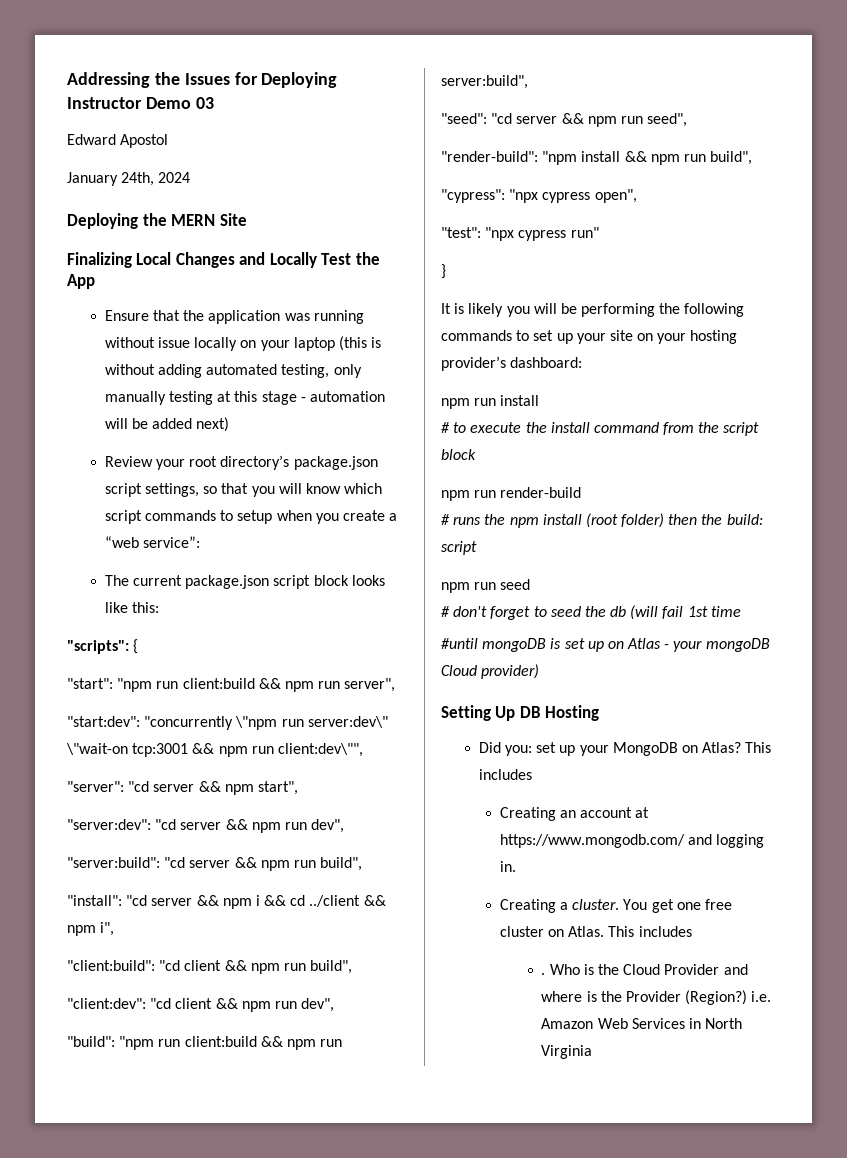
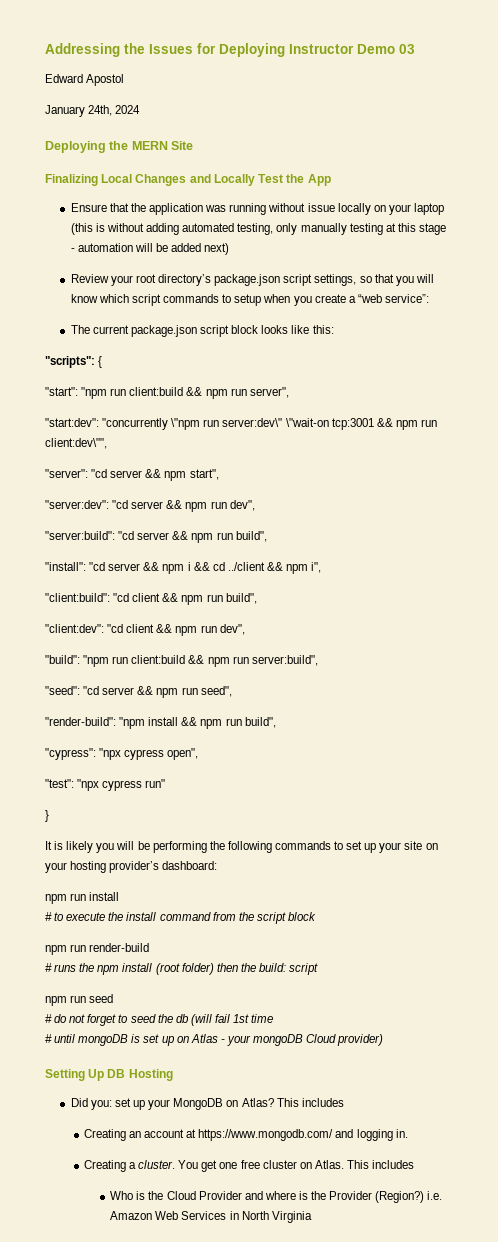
- # don't forget to seed the db (will fail 1st time
+ # do not forget to seed the db (will fail 1st time
- #until mongoDB is set up on Atlas - your mongoDB Cloud provider)
+ # until mongoDB is set up on Atlas - your mongoDB Cloud provider)
- .

